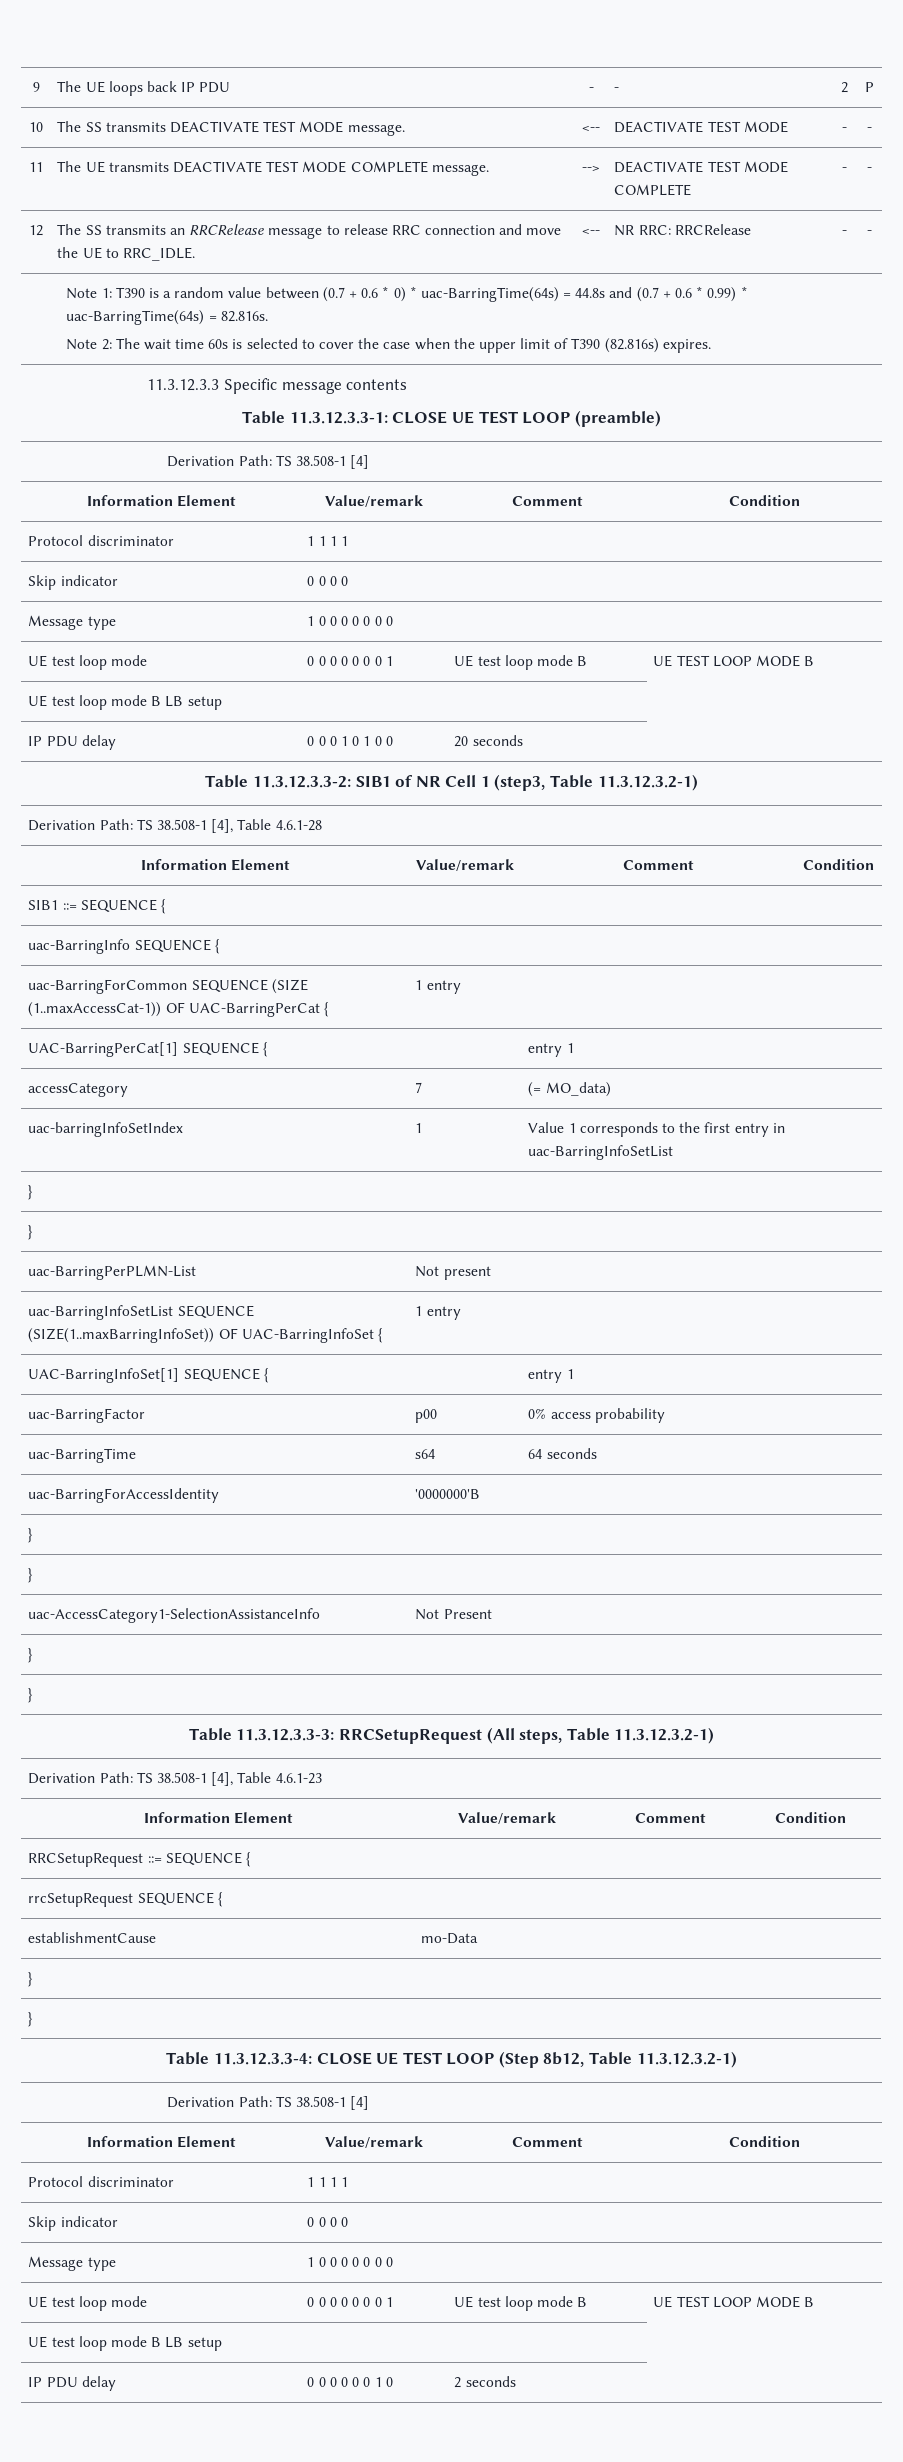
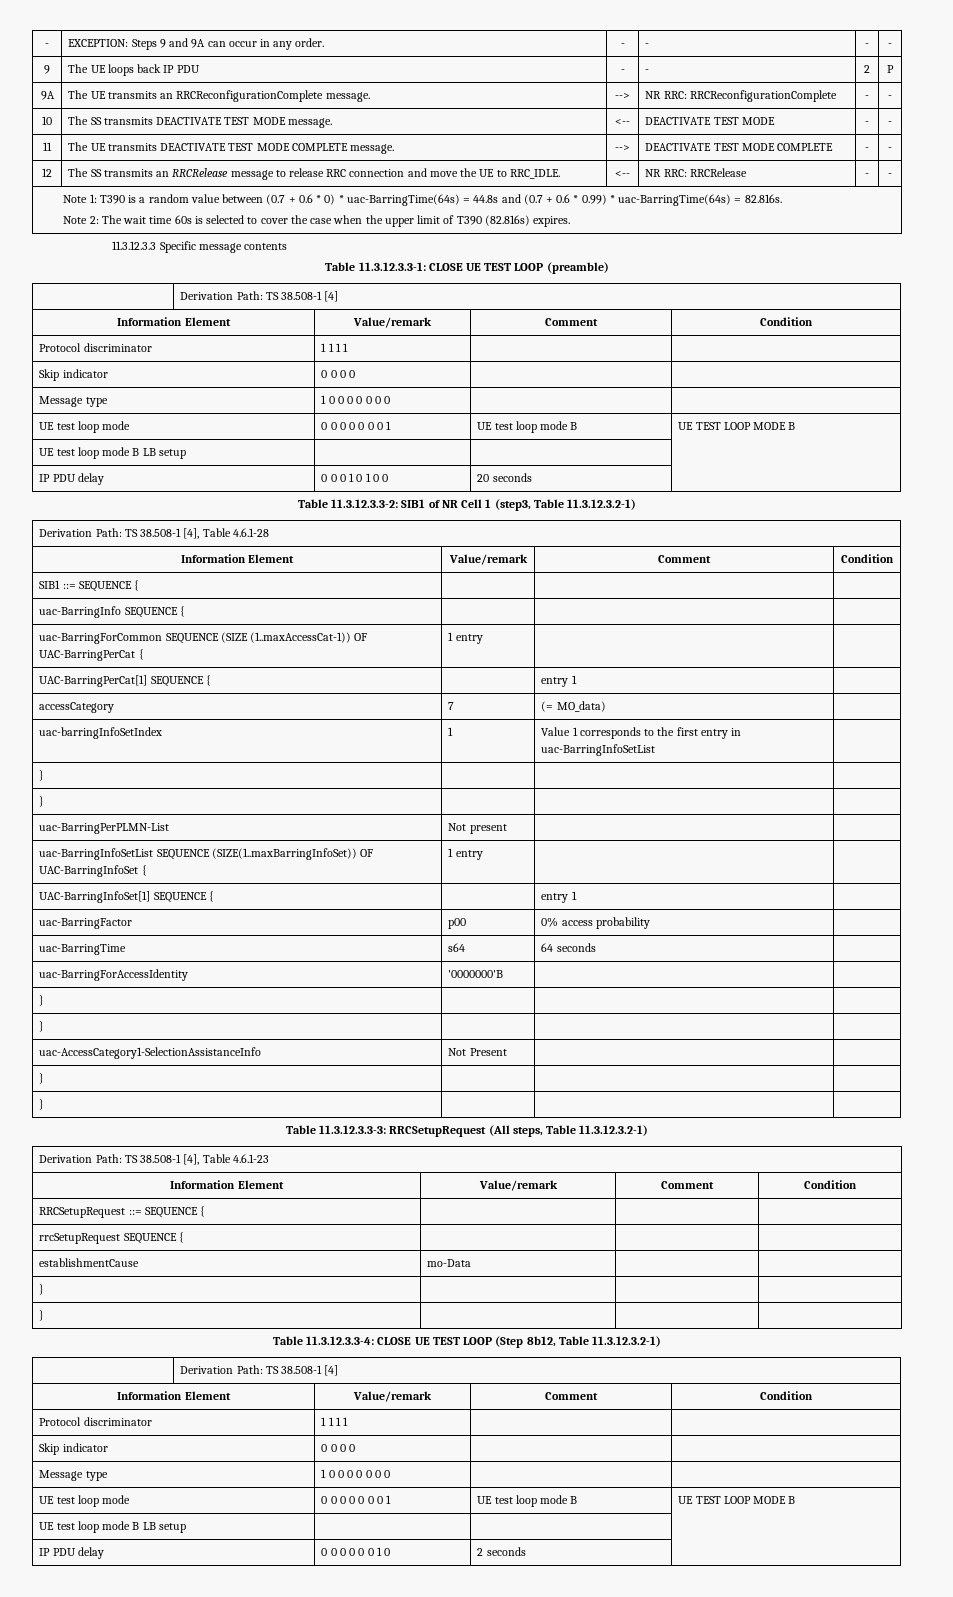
+ - | EXCEPTION: Steps 9 and 9A can occur in any order. | - | - | - | -
+ 9A | The UE transmits an RRCReconfigurationComplete message. | --> | NR RRC: RRCReconfigurationComplete | - | -

